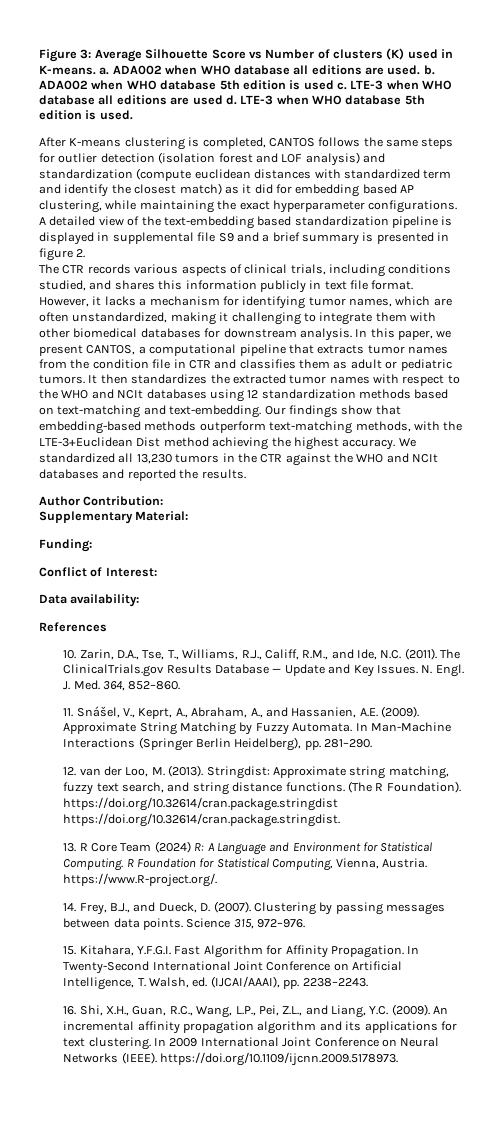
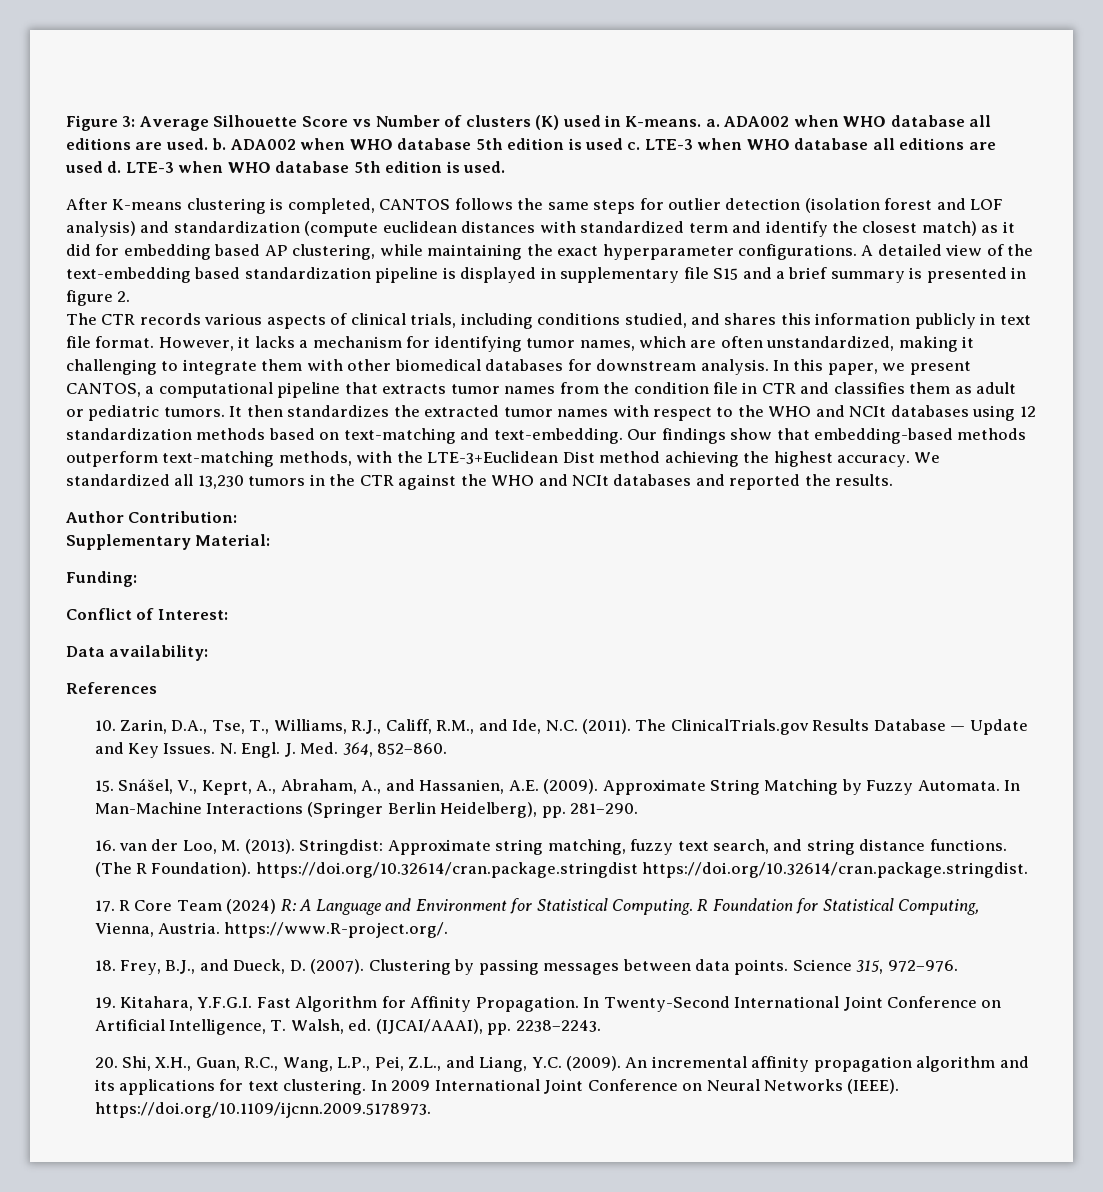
- A detailed view of the text-embedding based standardization pipeline is displayed in supplemental file S9 and a brief summary is presented in figure 2.
+ A detailed view of the text-embedding based standardization pipeline is displayed in supplementary file S15 and a brief summary is presented in figure 2.
- 11. Snášel, V., Keprt, A., Abraham, A., and Hassanien, A.E. (2009).
+ 15. Snášel, V., Keprt, A., Abraham, A., and Hassanien, A.E. (2009).
- 12. van der Loo, M. (2013).
+ 16. van der Loo, M. (2013).
- 13. R Core Team (2024) R: A Language and Environment for Statistical Computing.
+ 17. R Core Team (2024) R: A Language and Environment for Statistical Computing.
- 14. Frey, B.J., and Dueck, D. (2007).
+ 18. Frey, B.J., and Dueck, D. (2007).
- 15. Kitahara, Y.F.G.I. Fast Algorithm for Affinity Propagation.
+ 19. Kitahara, Y.F.G.I. Fast Algorithm for Affinity Propagation.
- 16. Shi, X.H., Guan, R.C., Wang, L.P., Pei, Z.L., and Liang, Y.C. (2009).
+ 20. Shi, X.H., Guan, R.C., Wang, L.P., Pei, Z.L., and Liang, Y.C. (2009).

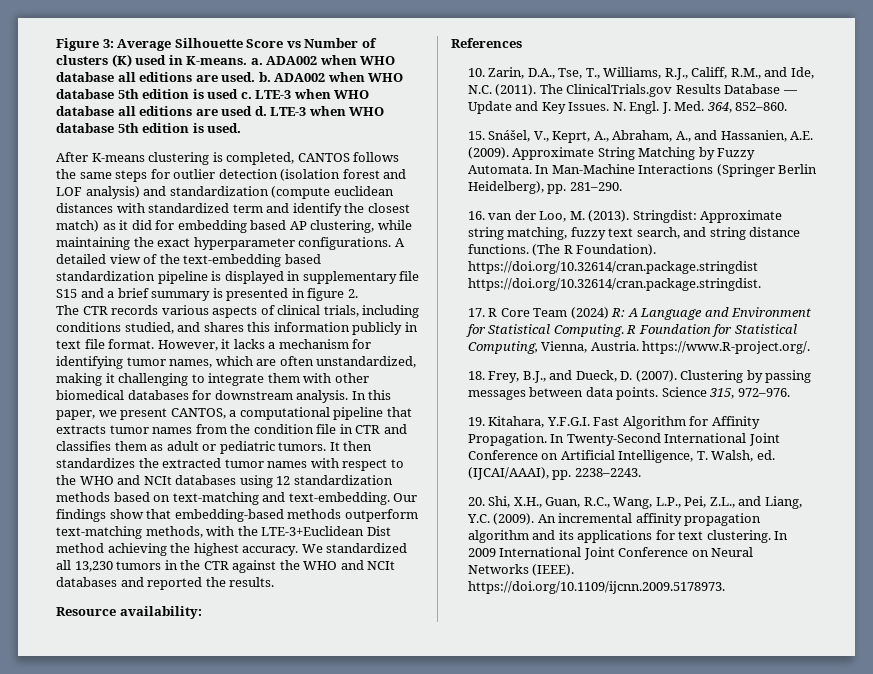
- Author Contribution:
- Supplementary Material:
- Funding:
- Conflict of Interest:
- Data availability:
+ Resource availability:

